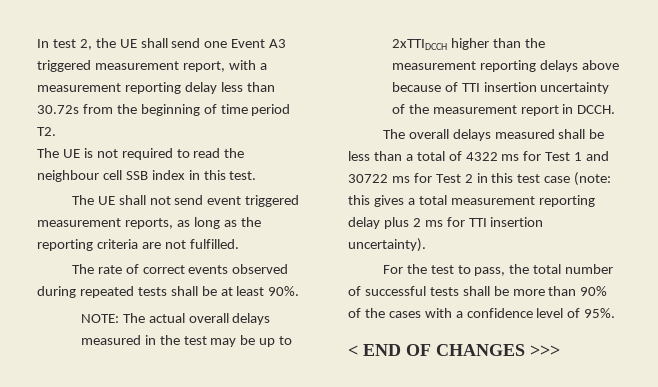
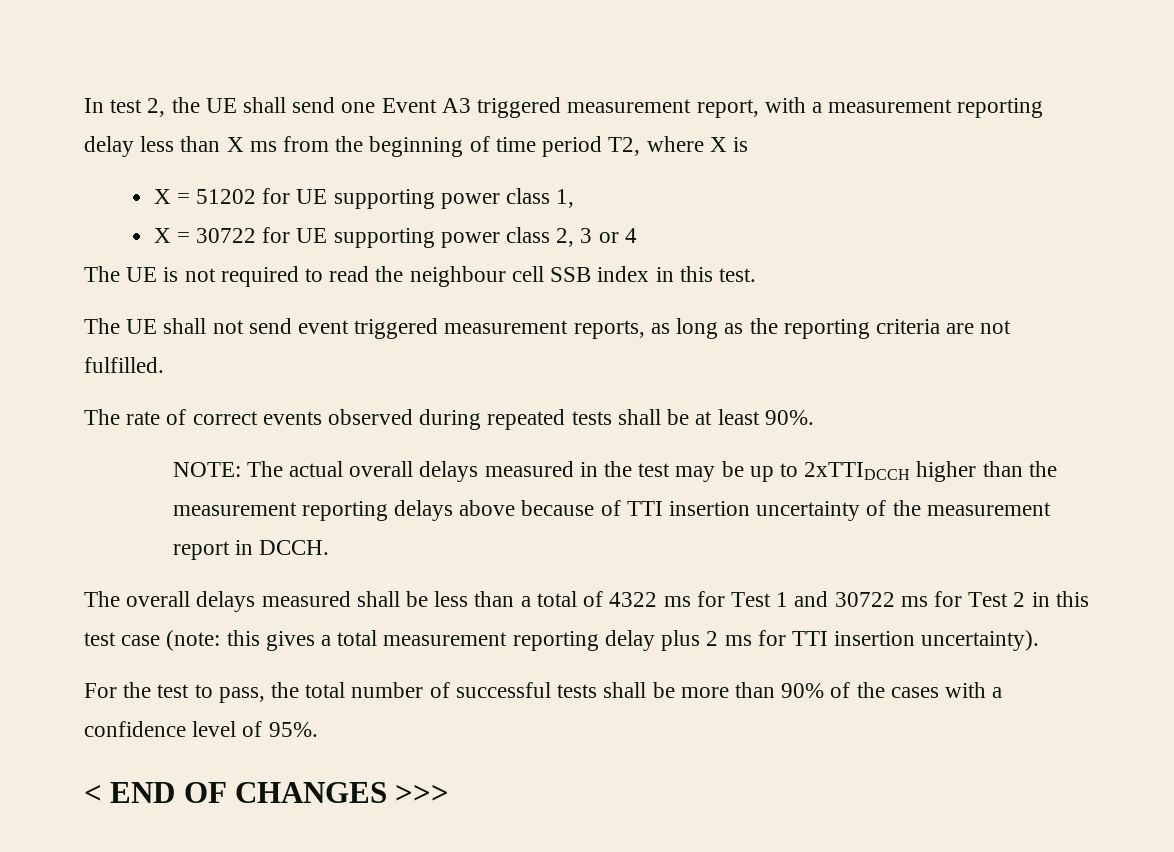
- In test 2, the UE shall send one Event A3 triggered measurement report, with a measurement reporting delay less than 30.72s from the beginning of time period T2.
+ In test 2, the UE shall send one Event A3 triggered measurement report, with a measurement reporting delay less than X ms from the beginning of time period T2, where X is
+ X = 51202 for UE supporting power class 1,
+ X = 30722 for UE supporting power class 2, 3 or 4

